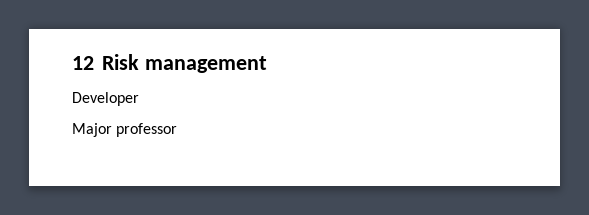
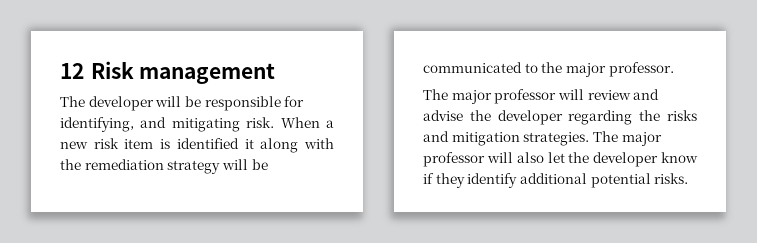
- Developer
- Major professor
+ The developer will be responsible for identifying, and mitigating risk. When a new risk item is identified it along with the remediation strategy will be communicated to the major professor.
+ The major professor will review and advise the developer regarding the risks and mitigation strategies. The major professor will also let the developer know if they identify additional potential risks.

